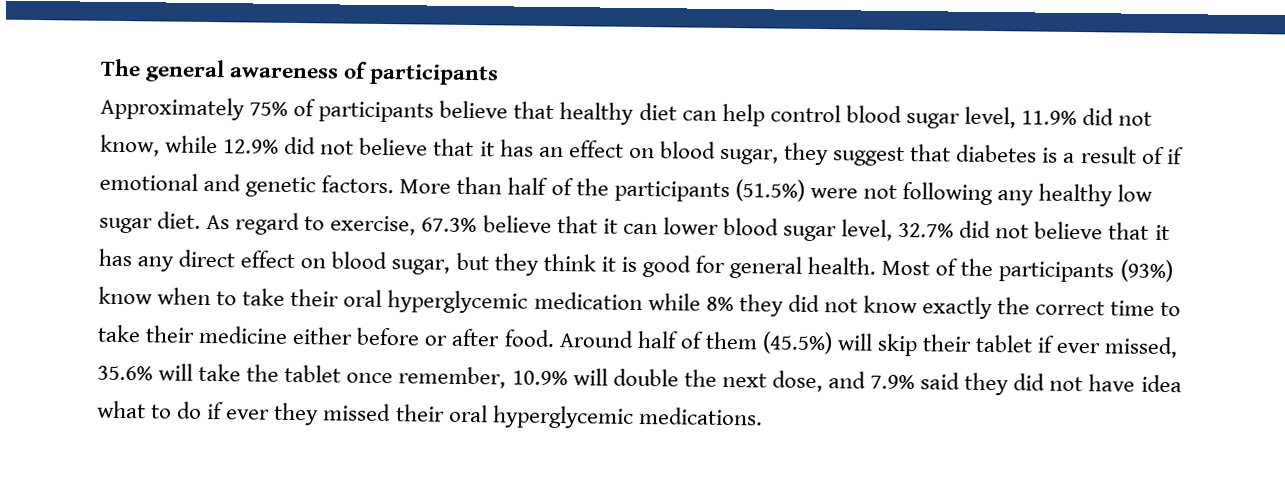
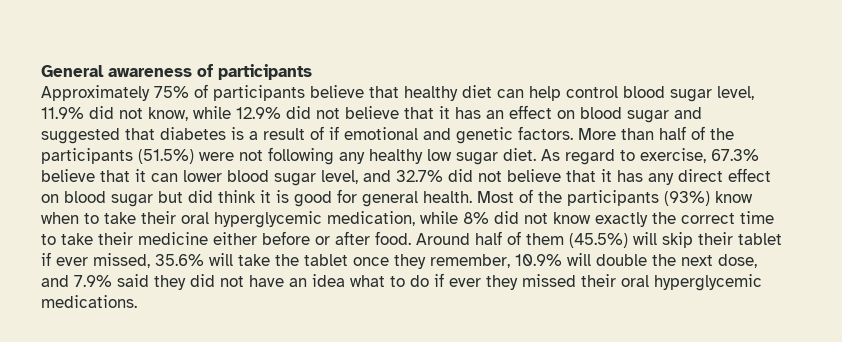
- The general awareness of participants
+ General awareness of participants
- Approximately 75% of participants believe that healthy diet can help control blood sugar level, 11.9% did not know, while 12.9% did not believe that it has an effect on blood sugar, they suggest that diabetes is a result of if emotional and genetic factors.
+ Approximately 75% of participants believe that healthy diet can help control blood sugar level, 11.9% did not know, while 12.9% did not believe that it has an effect on blood sugar and suggested that diabetes is a result of if emotional and genetic factors.
- As regard to exercise, 67.3% believe that it can lower blood sugar level, 32.7% did not believe that it has any direct effect on blood sugar, but they think it is good for general health.
+ As regard to exercise, 67.3% believe that it can lower blood sugar level, and 32.7% did not believe that it has any direct effect on blood sugar but did think it is good for general health.
- Most of the participants (93%) know when to take their oral hyperglycemic medication while 8% they did not know exactly the correct time to take their medicine either before or after food.
+ Most of the participants (93%) know when to take their oral hyperglycemic medication, while 8% did not know exactly the correct time to take their medicine either before or after food.
- Around half of them (45.5%) will skip their tablet if ever missed, 35.6% will take the tablet once remember, 10.9% will double the next dose, and 7.9% said they did not have idea what to do if ever they missed their oral hyperglycemic medications.
+ Around half of them (45.5%) will skip their tablet if ever missed, 35.6% will take the tablet once they remember, 10.9% will double the next dose, and 7.9% said they did not have an idea what to do if ever they missed their oral hyperglycemic medications.

